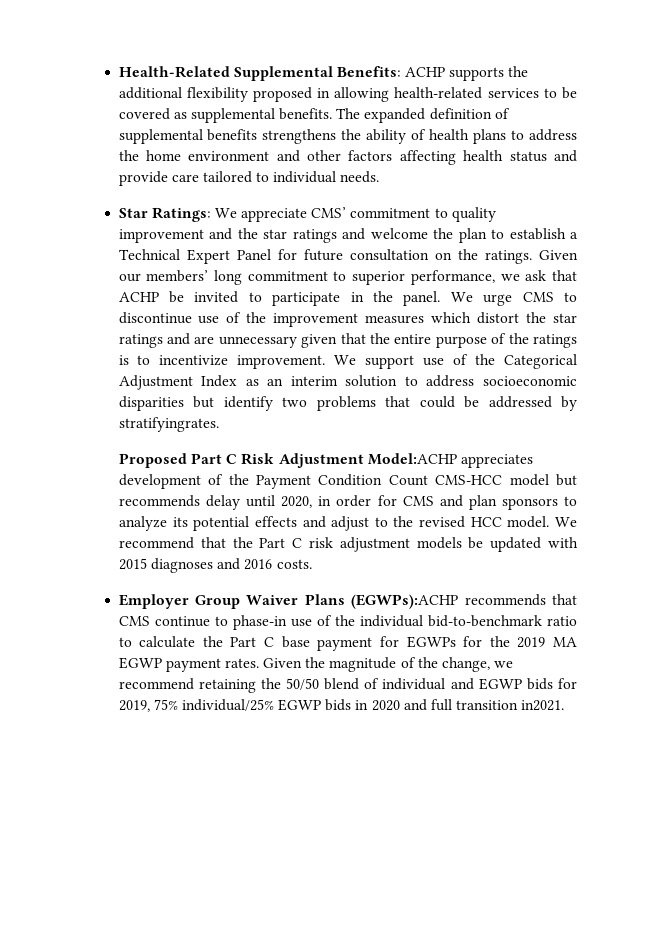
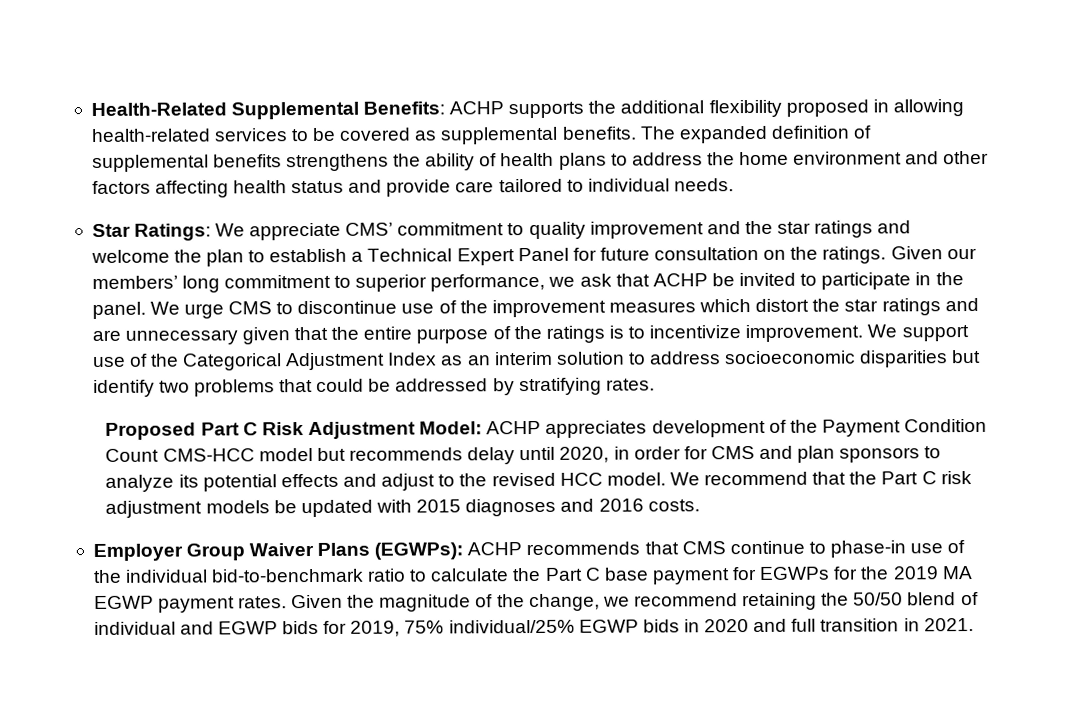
- We support use of the Categorical Adjustment Index as an interim solution to address socioeconomic disparities but identify two problems that could be addressed by stratifyingrates.
+ We support use of the Categorical Adjustment Index as an interim solution to address socioeconomic disparities but identify two problems that could be addressed by stratifying rates.
- Proposed Part C Risk Adjustment Model:ACHP appreciates development of the Payment Condition Count CMS-HCC model but recommends delay until 2020, in order for CMS and plan sponsors to analyze its potential effects and adjust to the revised HCC model.
+ Proposed Part C Risk Adjustment Model: ACHP appreciates development of the Payment Condition Count CMS-HCC model but recommends delay until 2020, in order for CMS and plan sponsors to analyze its potential effects and adjust to the revised HCC model.
- Employer Group Waiver Plans (EGWPs):ACHP recommends that CMS continue to phase-in use of the individual bid-to-benchmark ratio to calculate the Part C base payment for EGWPs for the 2019 MA EGWP payment rates.
+ Employer Group Waiver Plans (EGWPs): ACHP recommends that CMS continue to phase-in use of the individual bid-to-benchmark ratio to calculate the Part C base payment for EGWPs for the 2019 MA EGWP payment rates.
- Given the magnitude of the change, we recommend retaining the 50/50 blend of individual and EGWP bids for 2019, 75% individual/25% EGWP bids in 2020 and full transition in2021.
+ Given the magnitude of the change, we recommend retaining the 50/50 blend of individual and EGWP bids for 2019, 75% individual/25% EGWP bids in 2020 and full transition in 2021.

